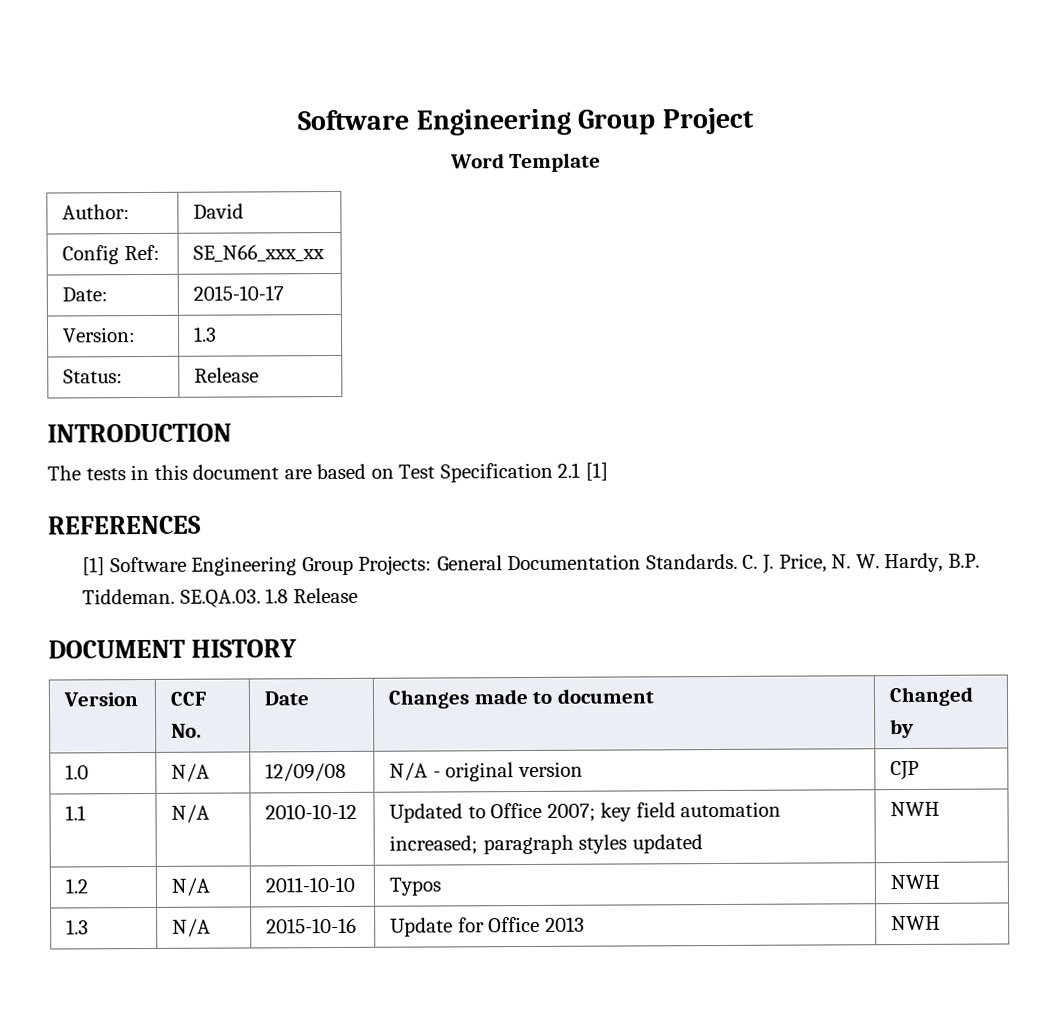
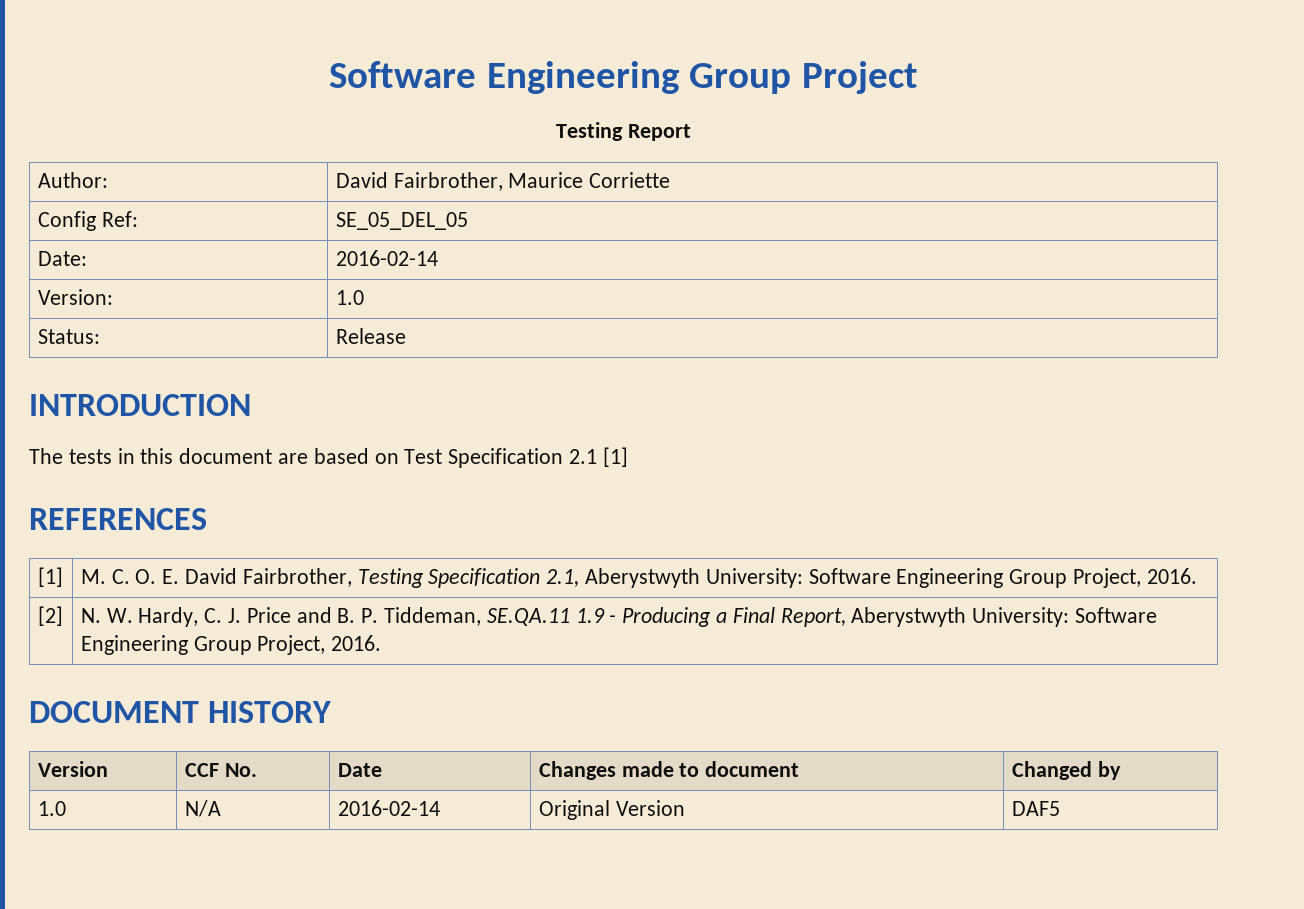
- Word Template
+ Testing Report
- Author: | David
+ Author: | David Fairbrother, Maurice Corriette
- Config Ref: | SE_N66_xxx_xx
+ Config Ref: | SE_05_DEL_05
- Date: | 2015-10-17
+ Date: | 2016-02-14
- Version: | 1.3
+ Version: | 1.0
- [1] Software Engineering Group Projects: General Documentation Standards. C. J. Price, N. W. Hardy, B.P. Tiddeman. SE.QA.03. 1.8 Release
+ [1] | M. C. O. E. David Fairbrother, Testing Specification 2.1, Aberystwyth University: Software Engineering Group Project, 2016.
+ [2] | N. W. Hardy, C. J. Price and B. P. Tiddeman, SE.QA.11 1.9 - Producing a Final Report, Aberystwyth University: Software Engineering Group Project, 2016.
- 1.0 | N/A | 12/09/08 | N/A - original version | CJP
- 1.1 | N/A | 2010-10-12 | Updated to Office 2007; key field automation increased; paragraph styles updated | NWH
- 1.2 | N/A | 2011-10-10 | Typos | NWH
- 1.3 | N/A | 2015-10-16 | Update for Office 2013 | NWH
+ 1.0 | N/A | 2016-02-14 | Original Version | DAF5

